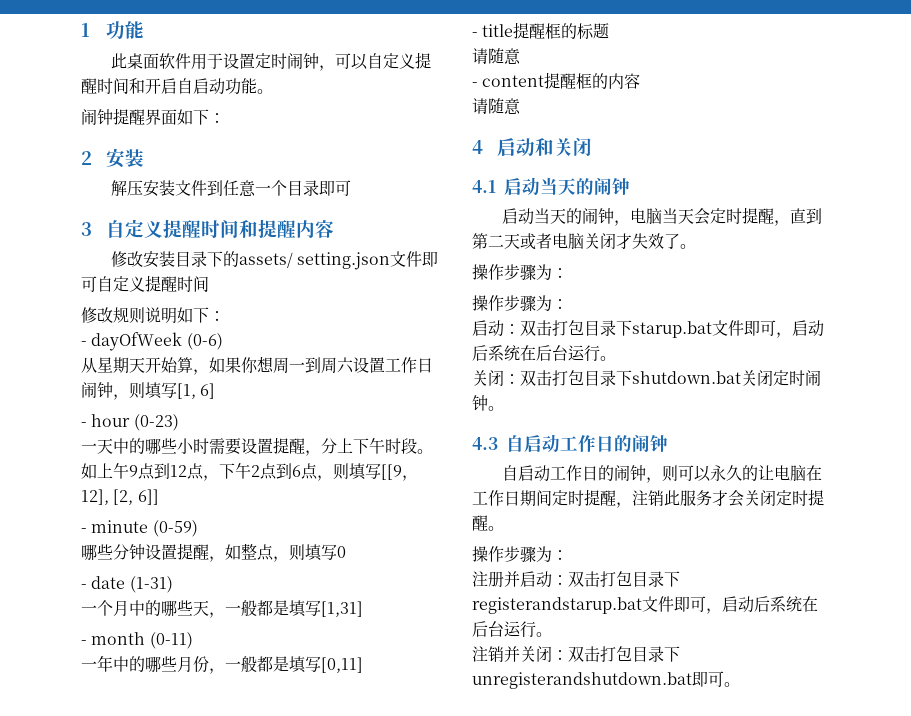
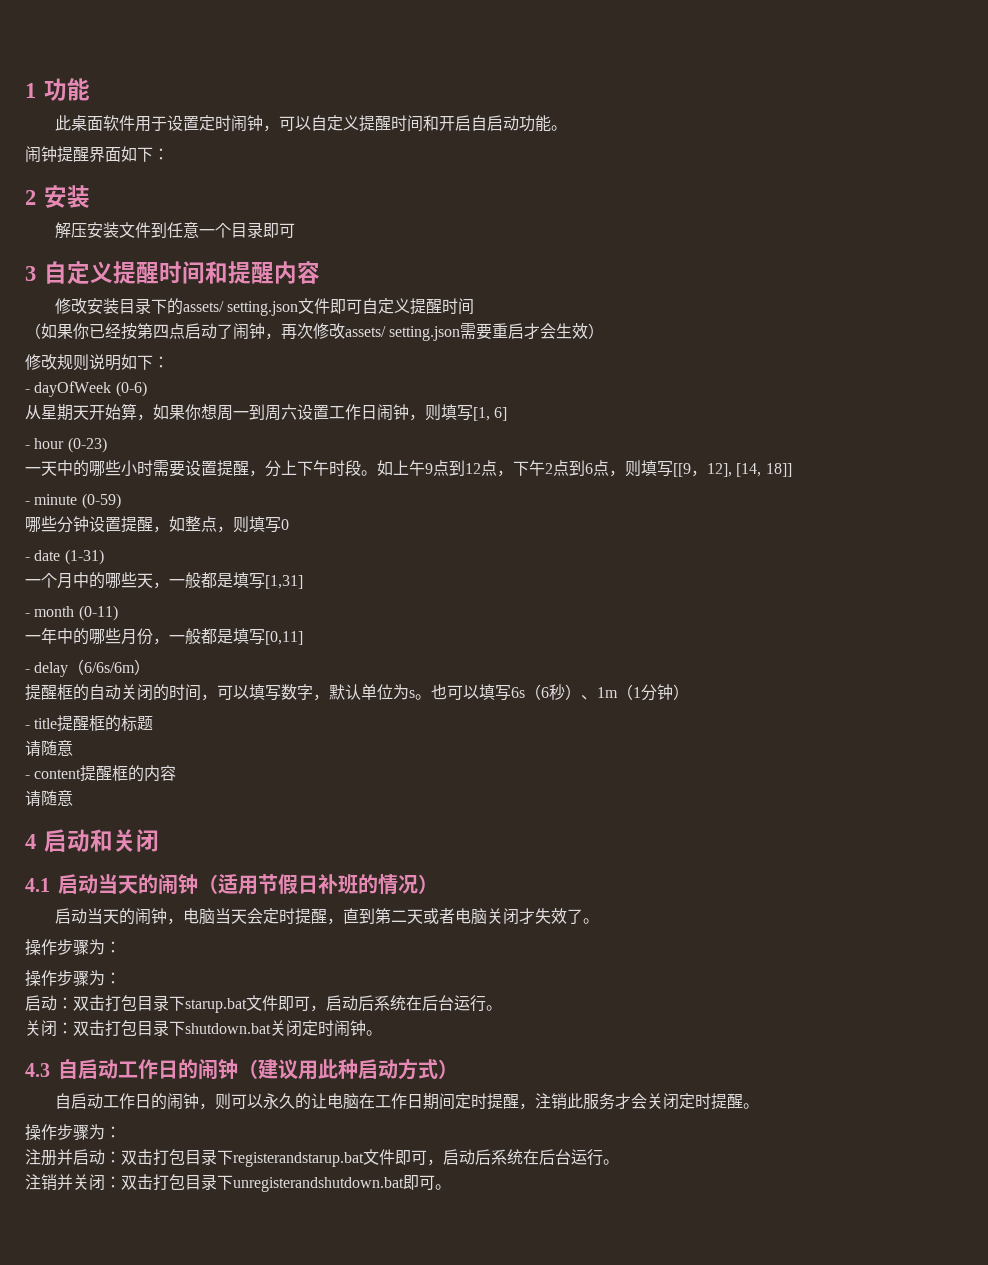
+ （如果你已经按第四点启动了闹钟，再次修改assets/ setting.json需要重启才会生效）
- 如上午9点到12点，下午2点到6点，则填写[[9，12], [2, 6]]
+ 如上午9点到12点，下午2点到6点，则填写[[9，12], [14, 18]]
+ - delay（6/6s/6m）
+ 提醒框的自动关闭的时间，可以填写数字，默认单位为s。也可以填写6s（6秒）、1m（1分钟）
- 4.1启动当天的闹钟
+ 4.1启动当天的闹钟（适用节假日补班的情况）
- 4.3自启动工作日的闹钟
+ 4.3自启动工作日的闹钟（建议用此种启动方式）

